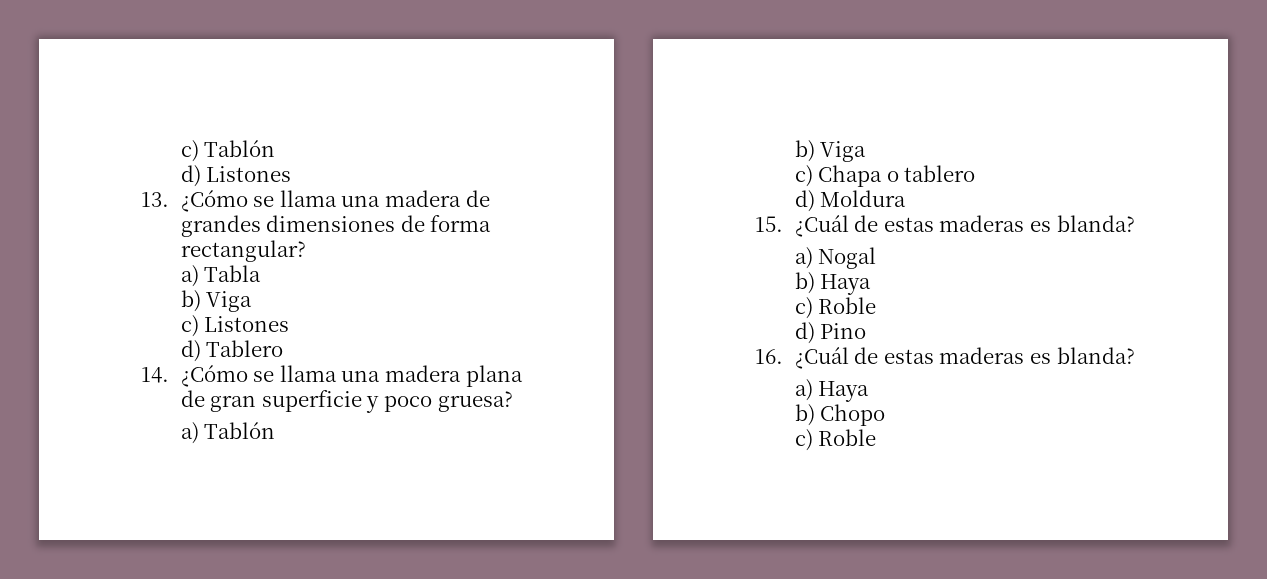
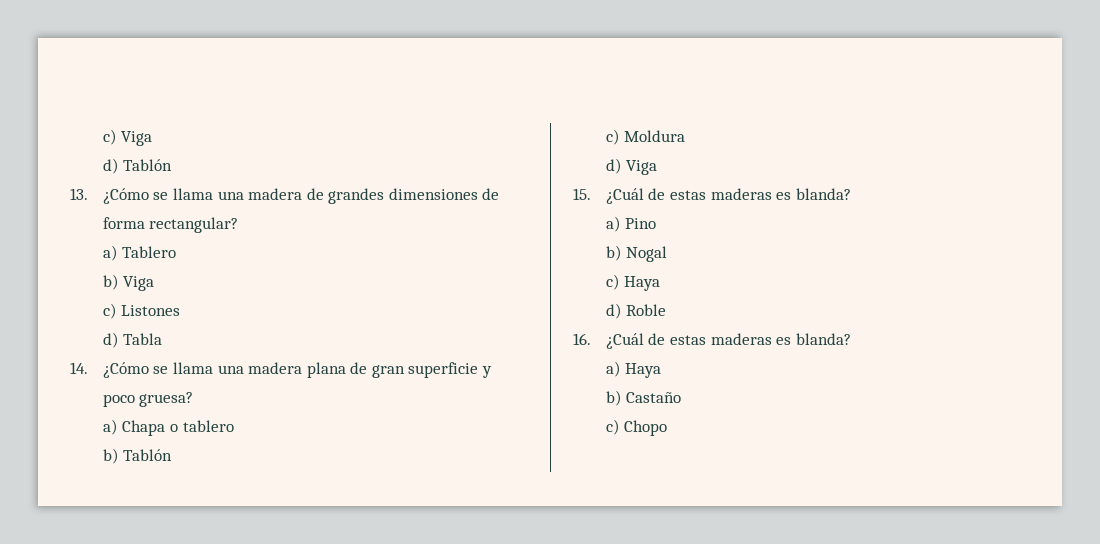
- c) Tablón
- d) Listones
+ c) Viga
+ d) Tablón
- a) Tabla
+ a) Tablero
- d) Tablero
+ d) Tabla
- a) Tablón
- b) Viga
- c) Chapa o tablero
+ a) Chapa o tablero
- d) Moldura
+ b) Tablón
+ c) Moldura
+ d) Viga
- a) Nogal
+ a) Pino
+ b) Nogal
- b) Haya
- c) Roble
- d) Pino
+ c) Haya
+ d) Roble
- b) Chopo
- c) Roble
+ b) Castaño
+ c) Chopo

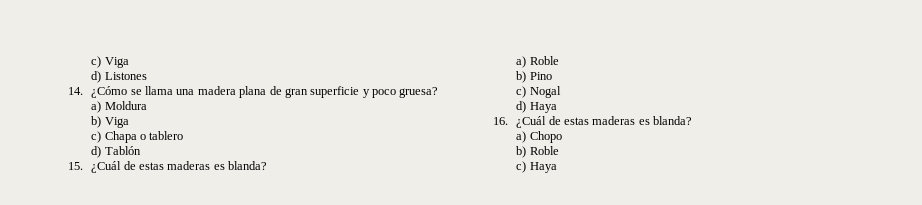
- d) Tablón
- 13. ¿Cómo se llama una madera de grandes dimensiones de forma rectangular?
- a) Tablero
- b) Viga
- c) Listones
+ d) Listones
- d) Tabla
- a) Chapa o tablero
+ a) Moldura
+ b) Viga
+ c) Chapa o tablero
- b) Tablón
- c) Moldura
- d) Viga
+ d) Tablón
- a) Pino
+ a) Roble
+ b) Pino
- b) Nogal
+ c) Nogal
- c) Haya
- d) Roble
+ d) Haya
- a) Haya
- b) Castaño
- c) Chopo
+ a) Chopo
+ b) Roble
+ c) Haya

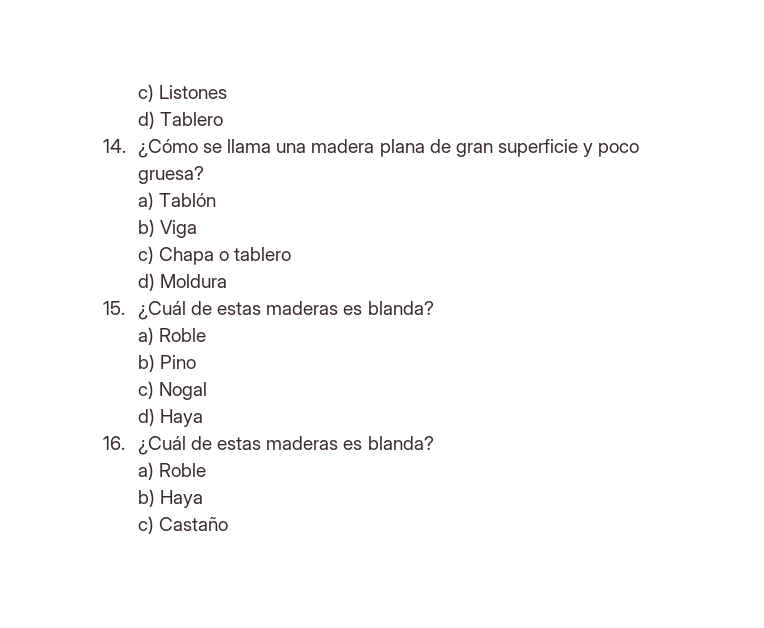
- c) Viga
- d) Listones
+ c) Listones
+ d) Tablero
- a) Moldura
+ a) Tablón
- d) Tablón
+ d) Moldura
  16. ¿Cuál de estas maderas es blanda?
- a) Chopo
- b) Roble
- c) Haya
+ a) Roble
+ b) Haya
+ c) Castaño

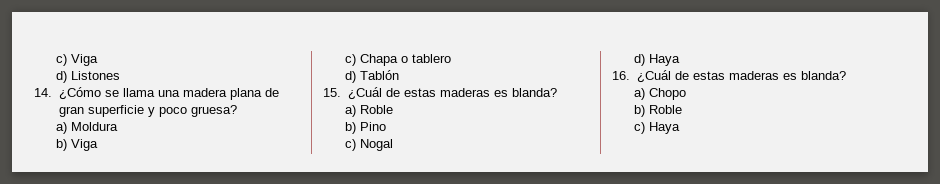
- c) Listones
- d) Tablero
+ c) Viga
+ d) Listones
- a) Tablón
+ a) Moldura
- d) Moldura
+ d) Tablón
  16. ¿Cuál de estas maderas es blanda?
- a) Roble
- b) Haya
- c) Castaño
+ a) Chopo
+ b) Roble
+ c) Haya

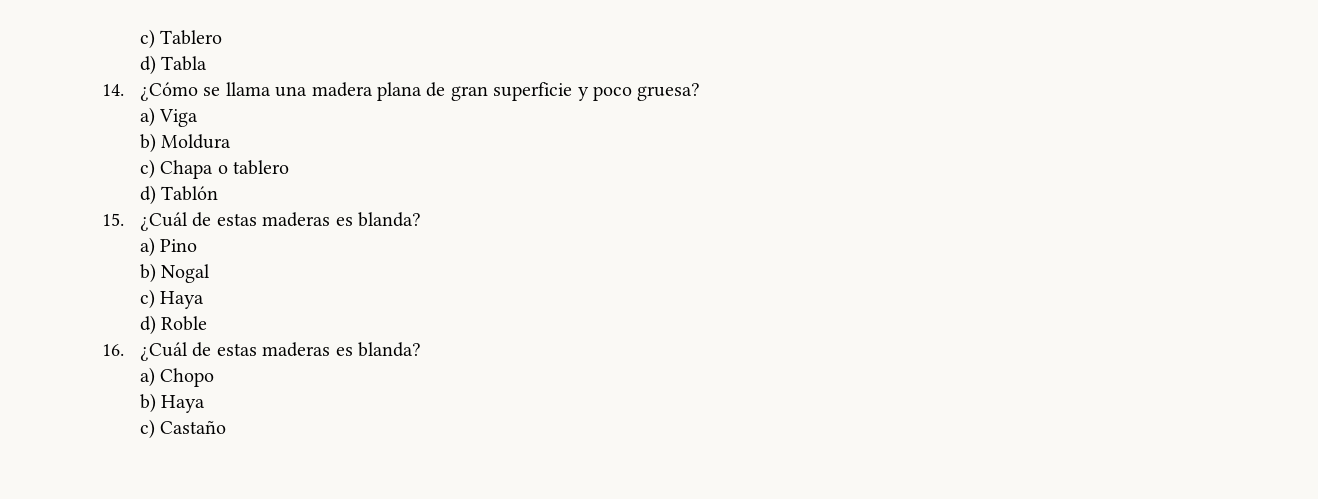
- c) Viga
- d) Listones
+ c) Tablero
+ d) Tabla
- a) Moldura
- b) Viga
+ a) Viga
+ b) Moldura
- a) Roble
- b) Pino
- c) Nogal
- d) Haya
+ a) Pino
+ b) Nogal
+ c) Haya
+ d) Roble
- b) Roble
- c) Haya
+ b) Haya
+ c) Castaño

